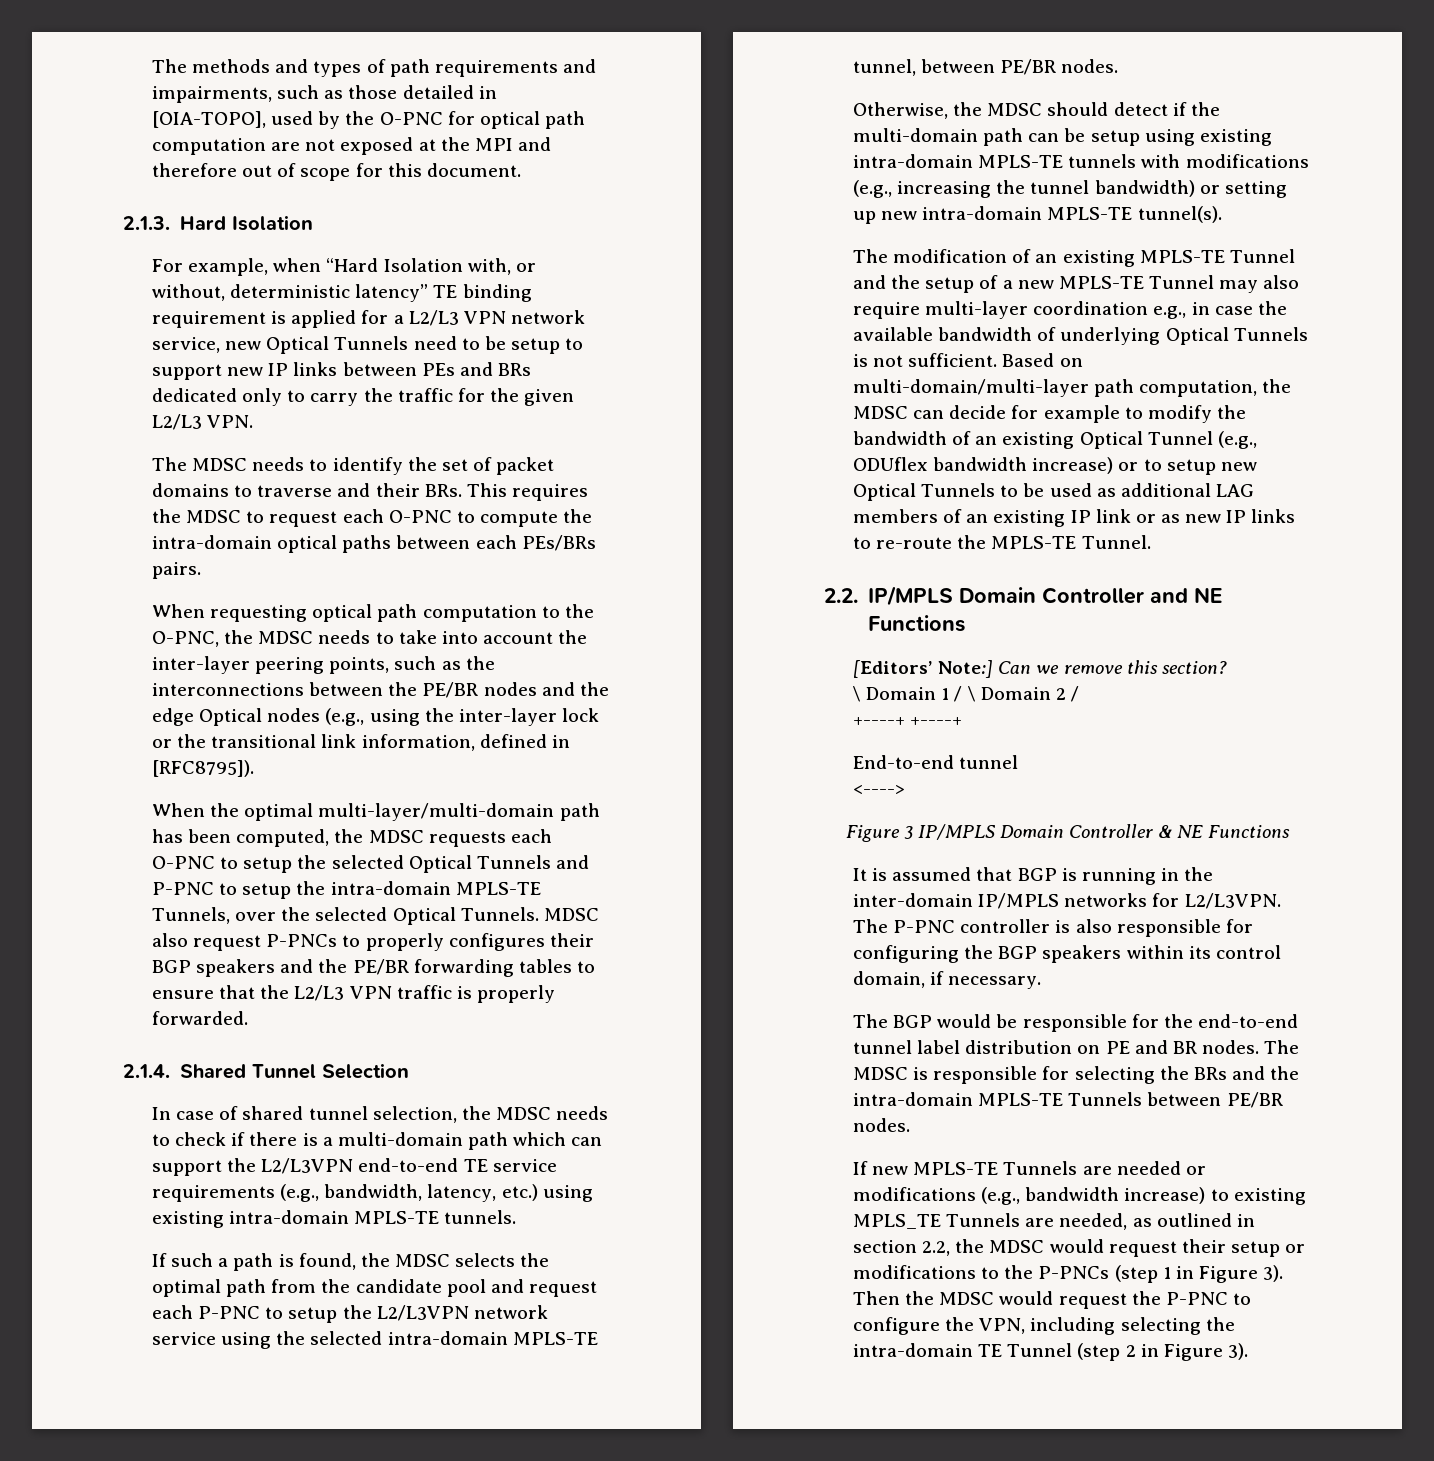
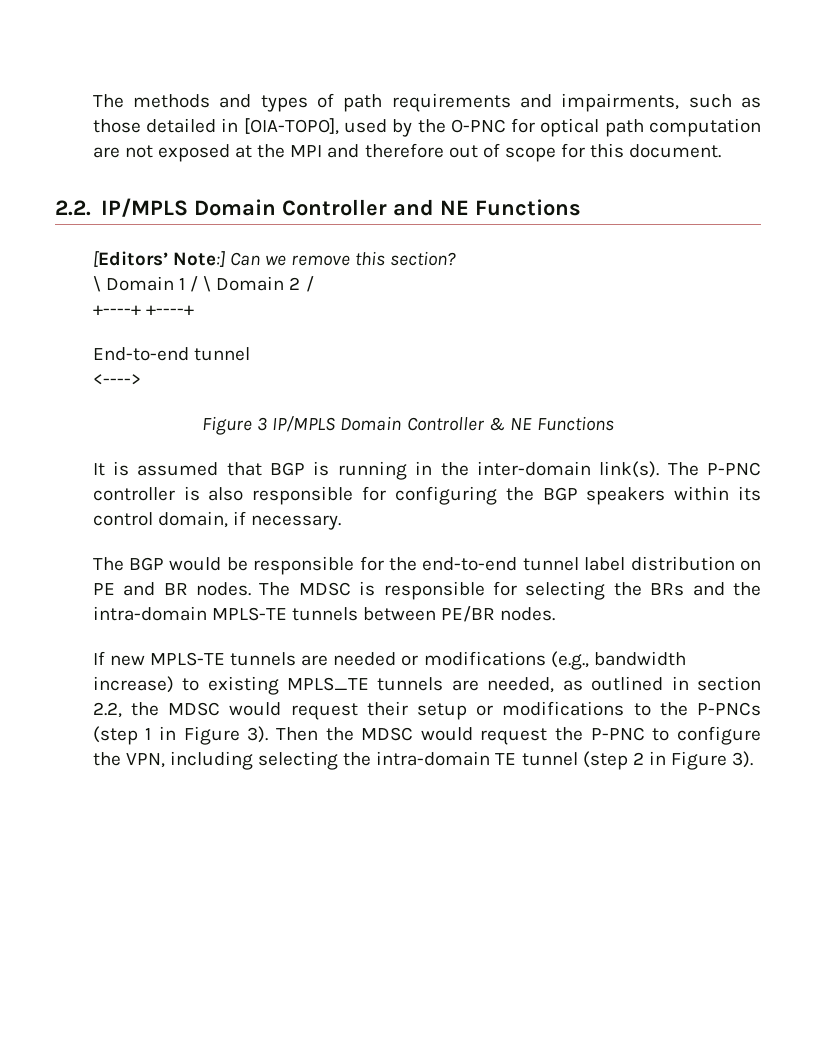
- 2.1.3. Hard Isolation
- For example, when “Hard Isolation with, or without, deterministic latency” TE binding requirement is applied for a L2/L3 VPN network service, new Optical Tunnels need to be setup to support new IP links between PEs and BRs dedicated only to carry the traffic for the given L2/L3 VPN.
- The MDSC needs to identify the set of packet domains to traverse and their BRs. This requires the MDSC to request each O-PNC to compute the intra-domain optical paths between each PEs/BRs pairs.
- When requesting optical path computation to the O-PNC, the MDSC needs to take into account the inter-layer peering points, such as the interconnections between the PE/BR nodes and the edge Optical nodes (e.g., using the inter-layer lock or the transitional link information, defined in [RFC8795]).
- When the optimal multi-layer/multi-domain path has been computed, the MDSC requests each O-PNC to setup the selected Optical Tunnels and P-PNC to setup the intra-domain MPLS-TE Tunnels, over the selected Optical Tunnels. MDSC also request P-PNCs to properly configures their BGP speakers and the PE/BR forwarding tables to ensure that the L2/L3 VPN traffic is properly forwarded.
- 2.1.4. Shared Tunnel Selection
- In case of shared tunnel selection, the MDSC needs to check if there is a multi-domain path which can support the L2/L3VPN end-to-end TE service requirements (e.g., bandwidth, latency, etc.) using existing intra-domain MPLS-TE tunnels.
- If such a path is found, the MDSC selects the optimal path from the candidate pool and request each P-PNC to setup the L2/L3VPN network service using the selected intra-domain MPLS-TE tunnel, between PE/BR nodes.
- Otherwise, the MDSC should detect if the multi-domain path can be setup using existing intra-domain MPLS-TE tunnels with modifications (e.g., increasing the tunnel bandwidth) or setting up new intra-domain MPLS-TE tunnel(s).
- The modification of an existing MPLS-TE Tunnel and the setup of a new MPLS-TE Tunnel may also require multi-layer coordination e.g., in case the available bandwidth of underlying Optical Tunnels is not sufficient. Based on multi-domain/multi-layer path computation, the MDSC can decide for example to modify the bandwidth of an existing Optical Tunnel (e.g., ODUflex bandwidth increase) or to setup new Optical Tunnels to be used as additional LAG members of an existing IP link or as new IP links to re-route the MPLS-TE Tunnel.
- It is assumed that BGP is running in the inter-domain IP/MPLS networks for L2/L3VPN.
+ It is assumed that BGP is running in the inter-domain link(s).
- The MDSC is responsible for selecting the BRs and the intra-domain MPLS-TE Tunnels between PE/BR nodes.
+ The MDSC is responsible for selecting the BRs and the intra-domain MPLS-TE tunnels between PE/BR nodes.
- If new MPLS-TE Tunnels are needed or modifications (e.g., bandwidth increase) to existing MPLS_TE Tunnels are needed, as outlined in section 2.2, the MDSC would request their setup or modifications to the P-PNCs (step 1 in Figure 3).
+ If new MPLS-TE tunnels are needed or modifications (e.g., bandwidth increase) to existing MPLS_TE tunnels are needed, as outlined in section 2.2, the MDSC would request their setup or modifications to the P-PNCs (step 1 in Figure 3).
- Then the MDSC would request the P-PNC to configure the VPN, including selecting the intra-domain TE Tunnel (step 2 in Figure 3).
+ Then the MDSC would request the P-PNC to configure the VPN, including selecting the intra-domain TE tunnel (step 2 in Figure 3).

